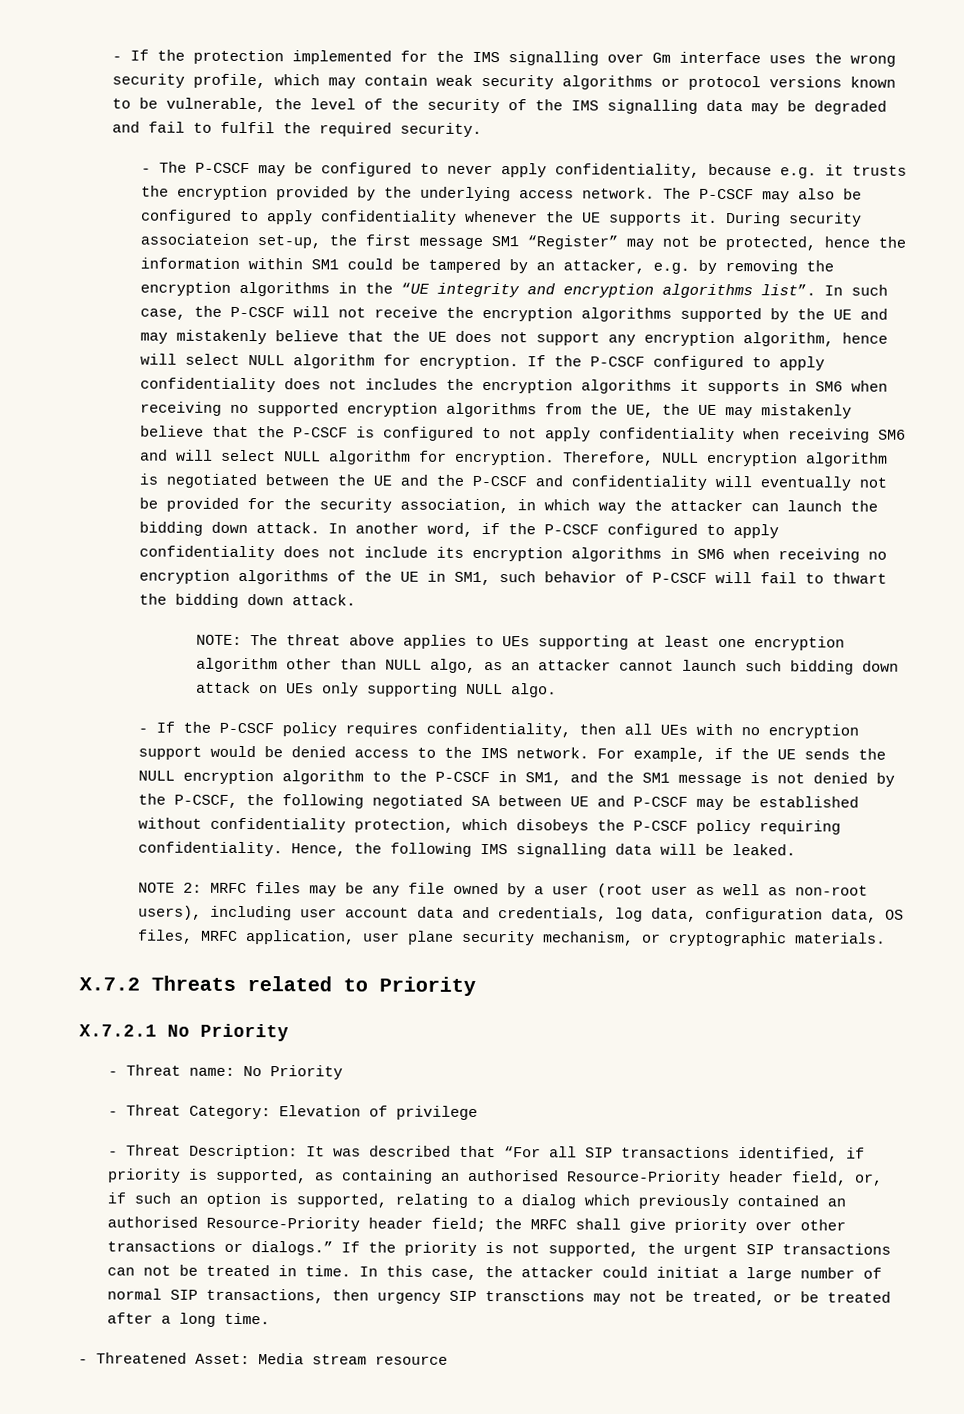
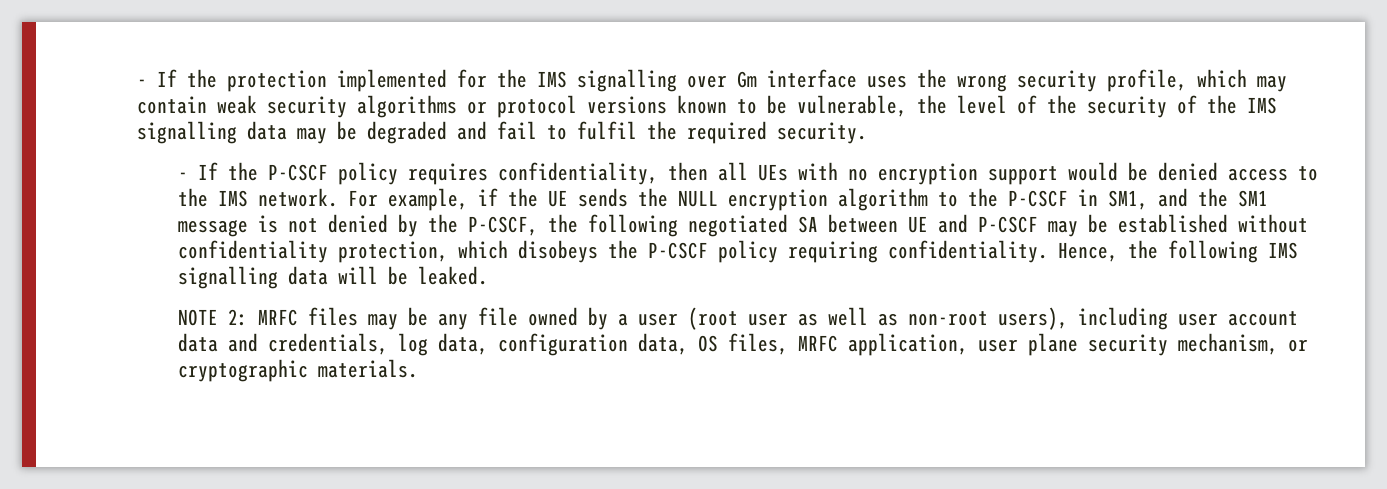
- - The P-CSCF may be configured to never apply confidentiality, because e.g. it trusts the encryption provided by the underlying access network. The P-CSCF may also be configured to apply confidentiality whenever the UE supports it. During security associateion set-up, the first message SM1 “Register” may not be protected, hence the information within SM1 could be tampered by an attacker, e.g. by removing the encryption algorithms in the “UE integrity and encryption algorithms list”. In such case, the P-CSCF will not receive the encryption algorithms supported by the UE and may mistakenly believe that the UE does not support any encryption algorithm, hence will select NULL algorithm for encryption. If the P-CSCF configured to apply confidentiality does not includes the encryption algorithms it supports in SM6 when receiving no supported encryption algorithms from the UE, the UE may mistakenly believe that the P-CSCF is configured to not apply confidentiality when receiving SM6 and will select NULL algorithm for encryption. Therefore, NULL encryption algorithm is negotiated between the UE and the P-CSCF and confidentiality will eventually not be provided for the security association, in which way the attacker can launch the bidding down attack. In another word, if the P-CSCF configured to apply confidentiality does not include its encryption algorithms in SM6 when receiving no encryption algorithms of the UE in SM1, such behavior of P-CSCF will fail to thwart the bidding down attack.
- NOTE: The threat above applies to UEs supporting at least one encryption algorithm other than NULL algo, as an attacker cannot launch such bidding down attack on UEs only supporting NULL algo.
- X.7.2 Threats related to Priority
- X.7.2.1 No Priority
- - Threat name: No Priority
- - Threat Category: Elevation of privilege
- - Threat Description: It was described that “For all SIP transactions identified, if priority is supported, as containing an authorised Resource-Priority header field, or, if such an option is supported, relating to a dialog which previously contained an authorised Resource-Priority header field; the MRFC shall give priority over other transactions or dialogs.” If the priority is not supported, the urgent SIP transactions can not be treated in time. In this case, the attacker could initiat a large number of normal SIP transactions, then urgency SIP transctions may not be treated, or be treated after a long time.
- - Threatened Asset: Media stream resource

